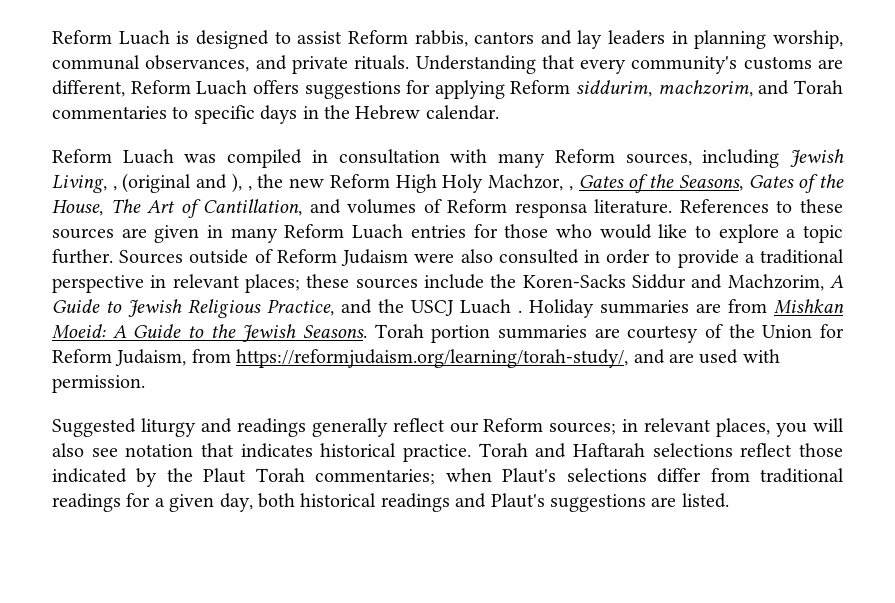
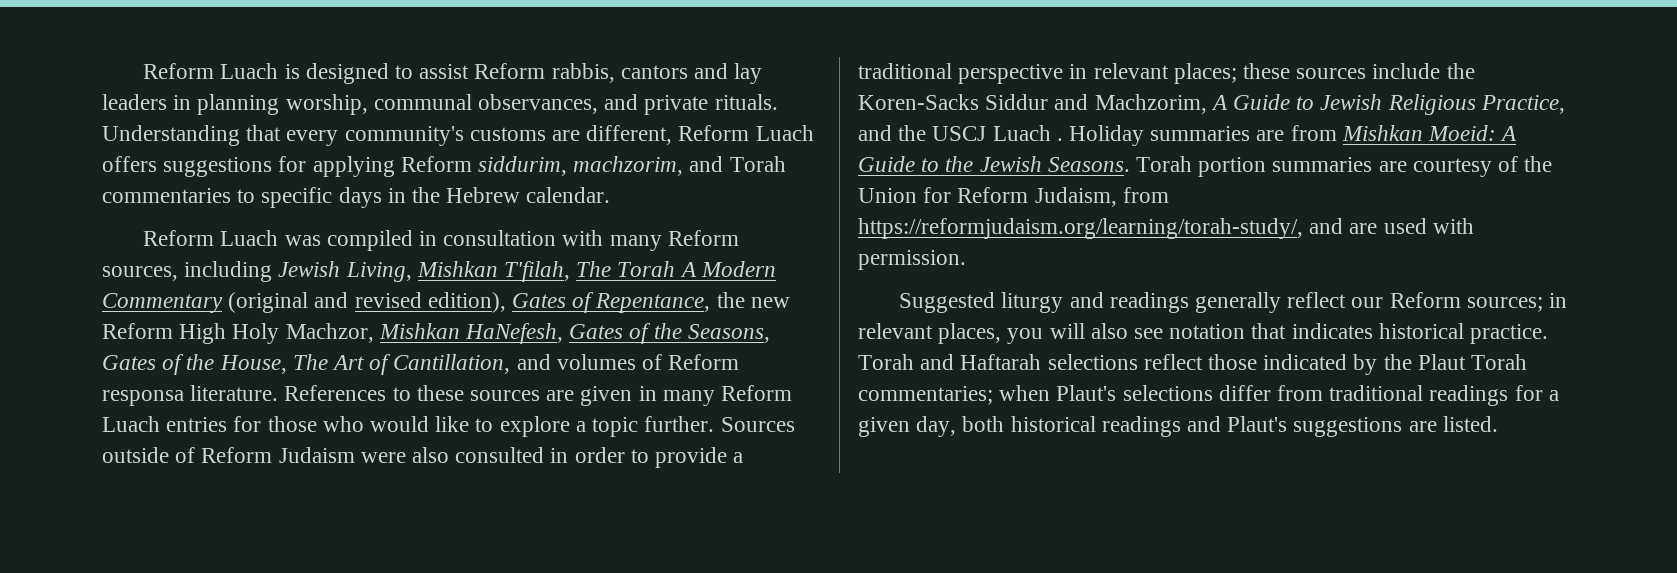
- Reform Luach was compiled in consultation with many Reform sources, including Jewish Living, , (original and ), , the new Reform High Holy Machzor, , Gates of the Seasons, Gates of the House, The Art of Cantillation, and volumes of Reform responsa literature.
+ Reform Luach was compiled in consultation with many Reform sources, including Jewish Living, Mishkan T'filah, The Torah A Modern Commentary (original and revised edition), Gates of Repentance, the new Reform High Holy Machzor, Mishkan HaNefesh, Gates of the Seasons, Gates of the House, The Art of Cantillation, and volumes of Reform responsa literature.

